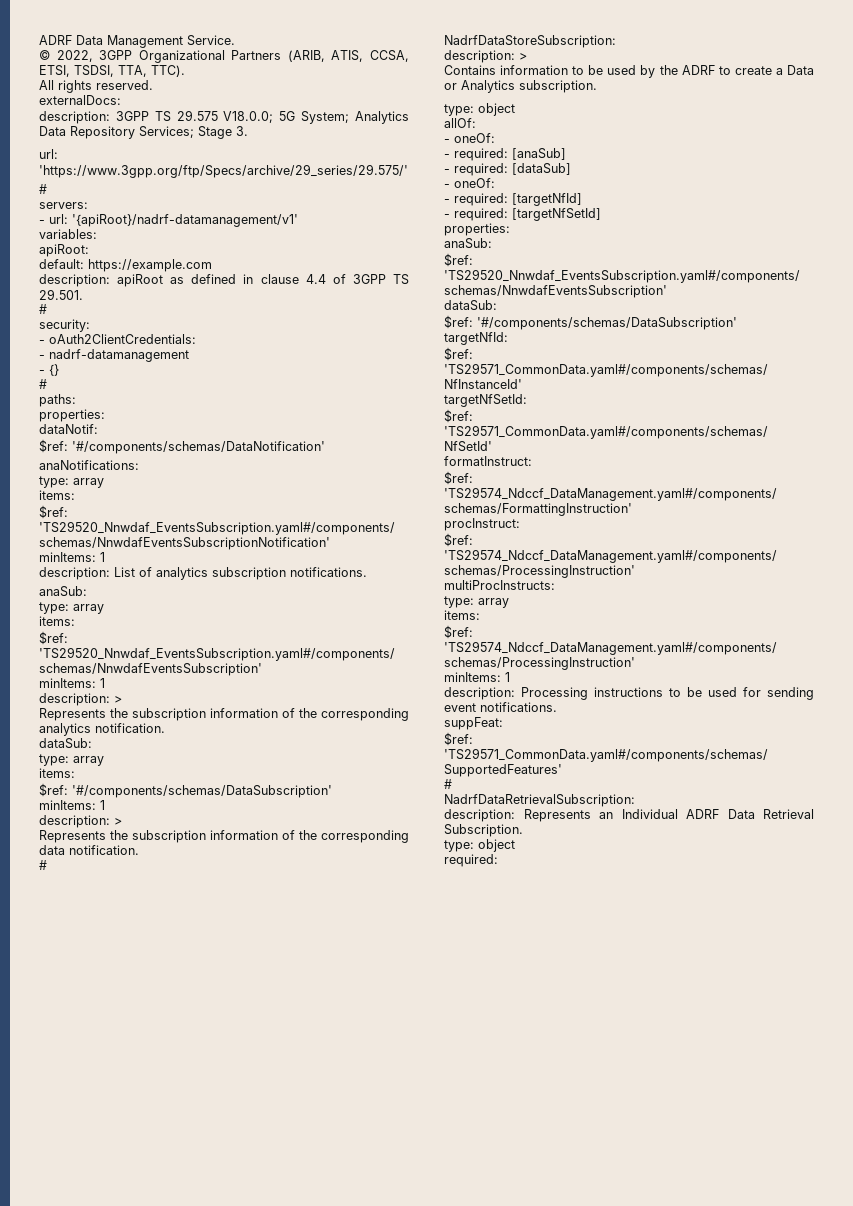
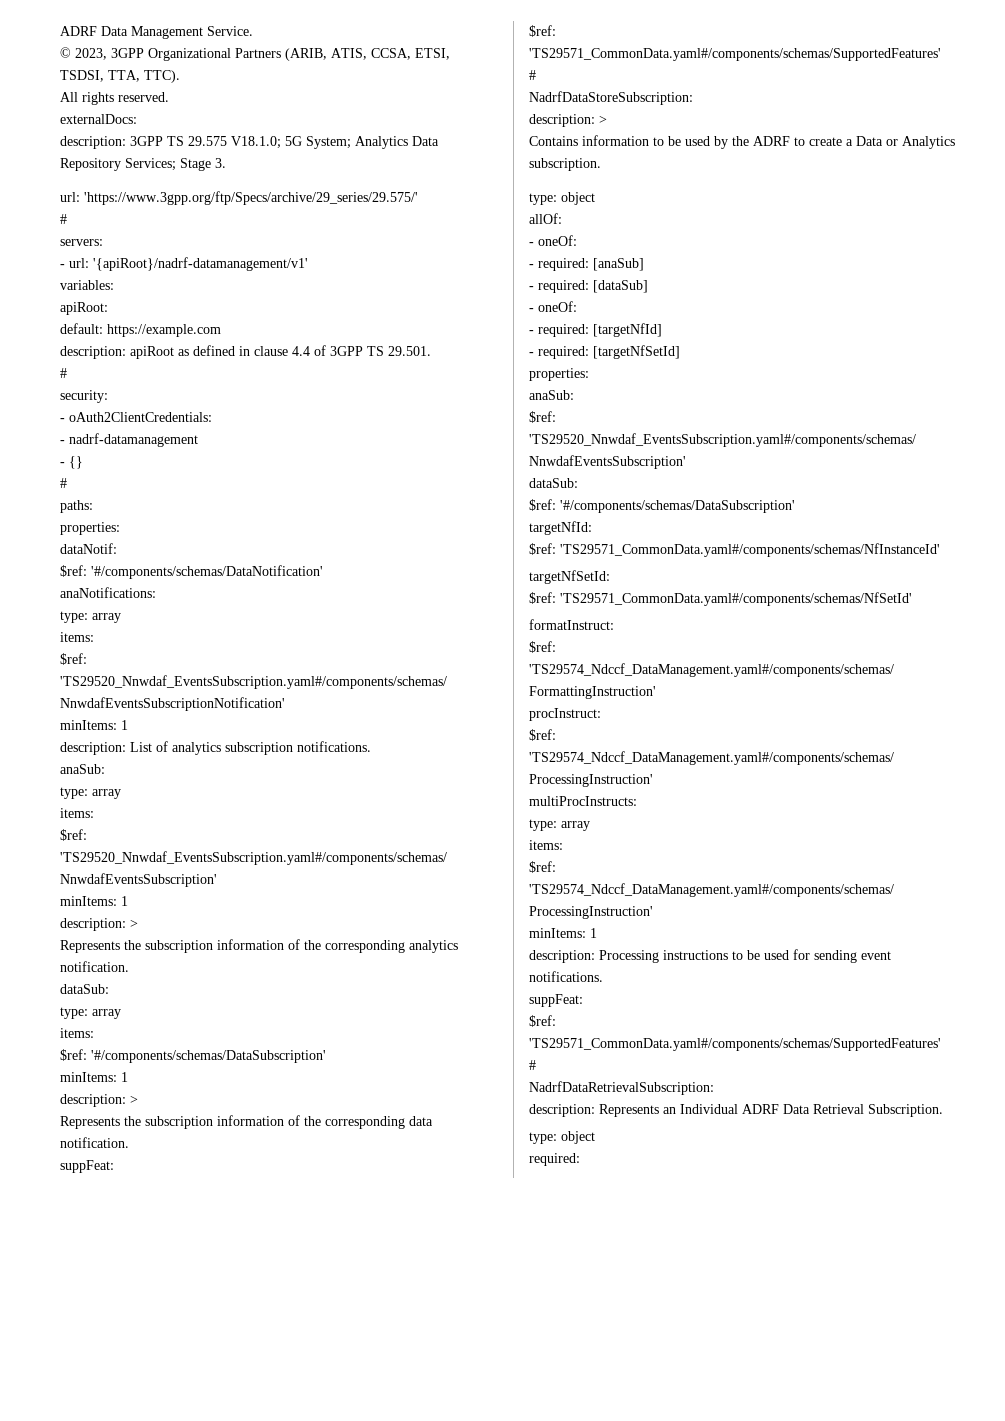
- © 2022, 3GPP Organizational Partners (ARIB, ATIS, CCSA, ETSI, TSDSI, TTA, TTC).
+ © 2023, 3GPP Organizational Partners (ARIB, ATIS, CCSA, ETSI, TSDSI, TTA, TTC).
- description: 3GPP TS 29.575 V18.0.0; 5G System; Analytics Data Repository Services; Stage 3.
+ description: 3GPP TS 29.575 V18.1.0; 5G System; Analytics Data Repository Services; Stage 3.
  Represents the subscription information of the corresponding data notification.
+ suppFeat:
+ $ref: 'TS29571_CommonData.yaml#/components/schemas/SupportedFeatures'

